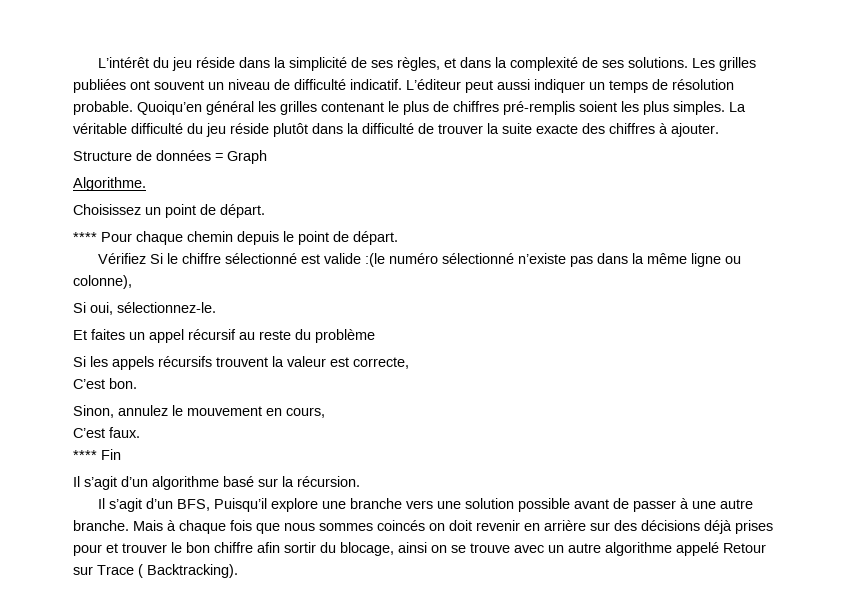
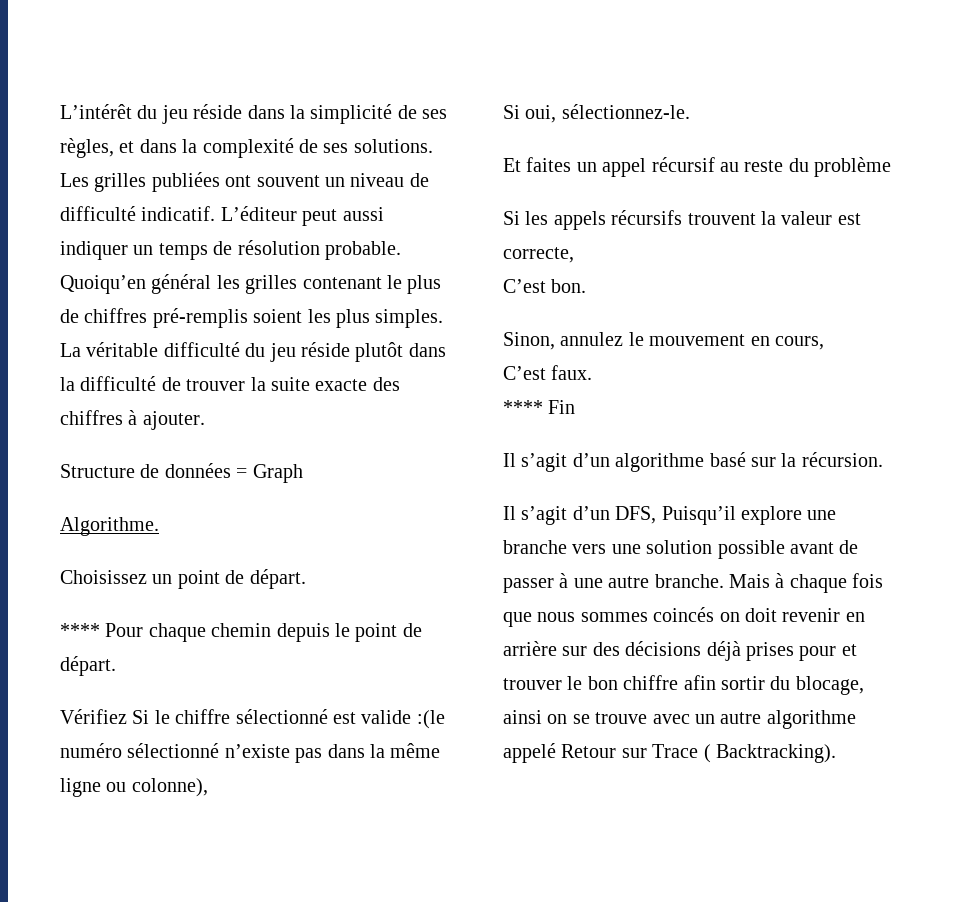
- Il s’agit d’un BFS, Puisqu’il explore une branche vers une solution possible avant de passer à une autre branche.
+ Il s’agit d’un DFS, Puisqu’il explore une branche vers une solution possible avant de passer à une autre branche.

